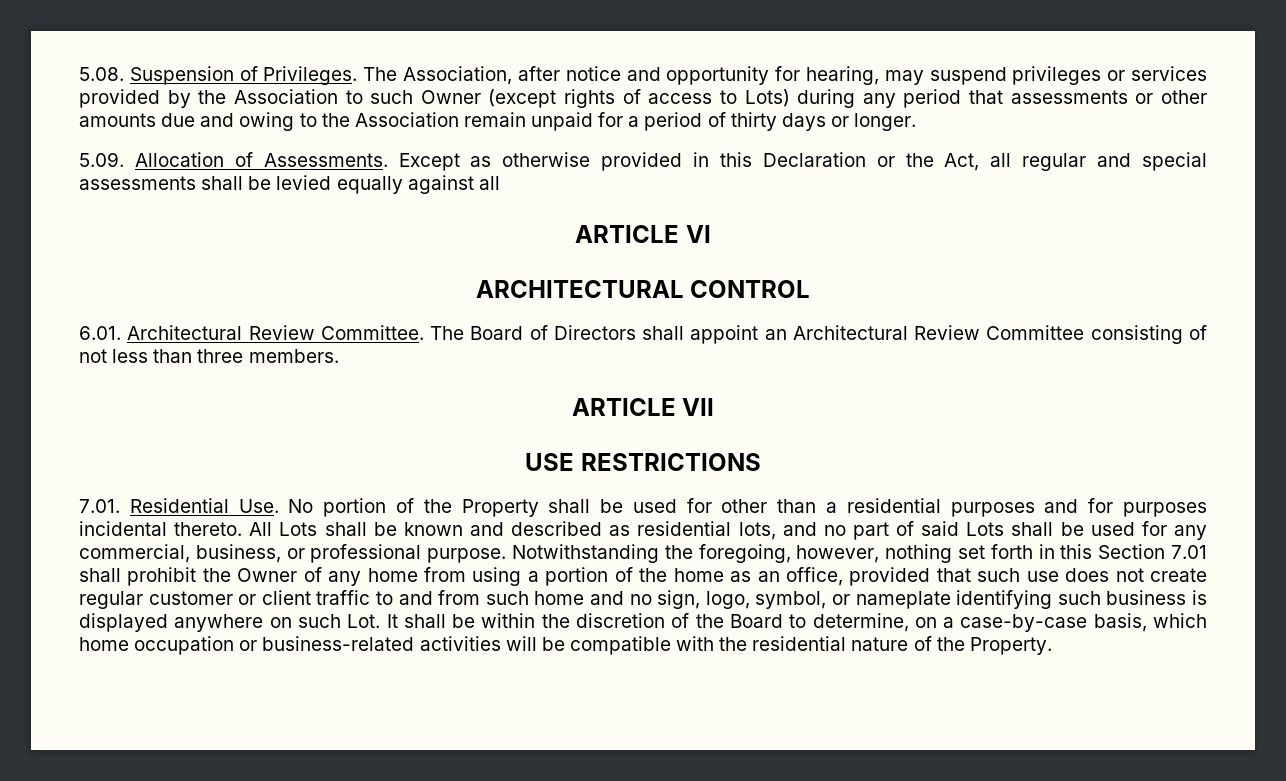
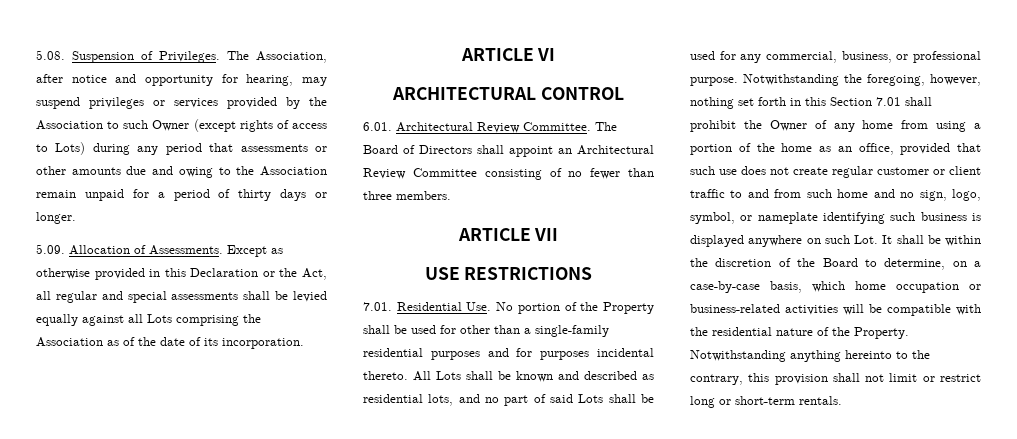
- Except as otherwise provided in this Declaration or the Act, all regular and special assessments shall be levied equally against all
+ Except as otherwise provided in this Declaration or the Act, all regular and special assessments shall be levied equally against all Lots comprising the Association as of the date of its incorporation.
- The Board of Directors shall appoint an Architectural Review Committee consisting of not less than three members.
+ The Board of Directors shall appoint an Architectural Review Committee consisting of no fewer than three members.
- 7.01. Residential Use. No portion of the Property shall be used for other than a residential purposes and for purposes incidental thereto.
+ 7.01. Residential Use. No portion of the Property shall be used for other than a single-family residential purposes and for purposes incidental thereto.
+ Notwithstanding anything hereinto to the contrary, this provision shall not limit or restrict long or short-term rentals.

